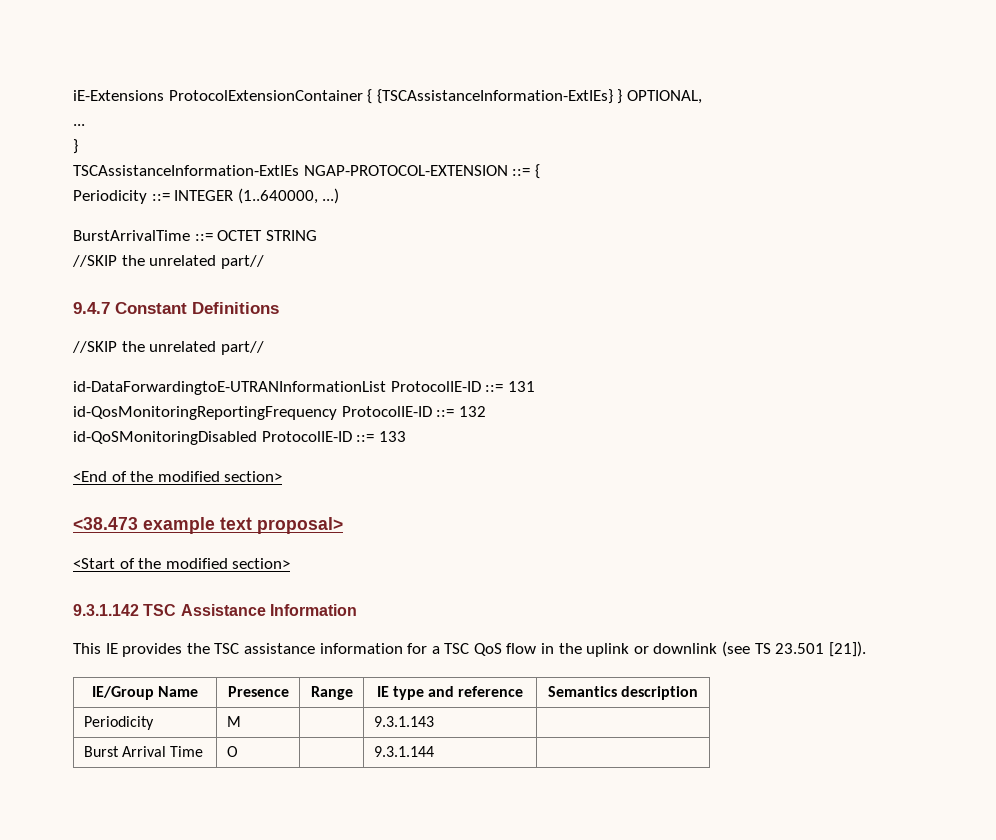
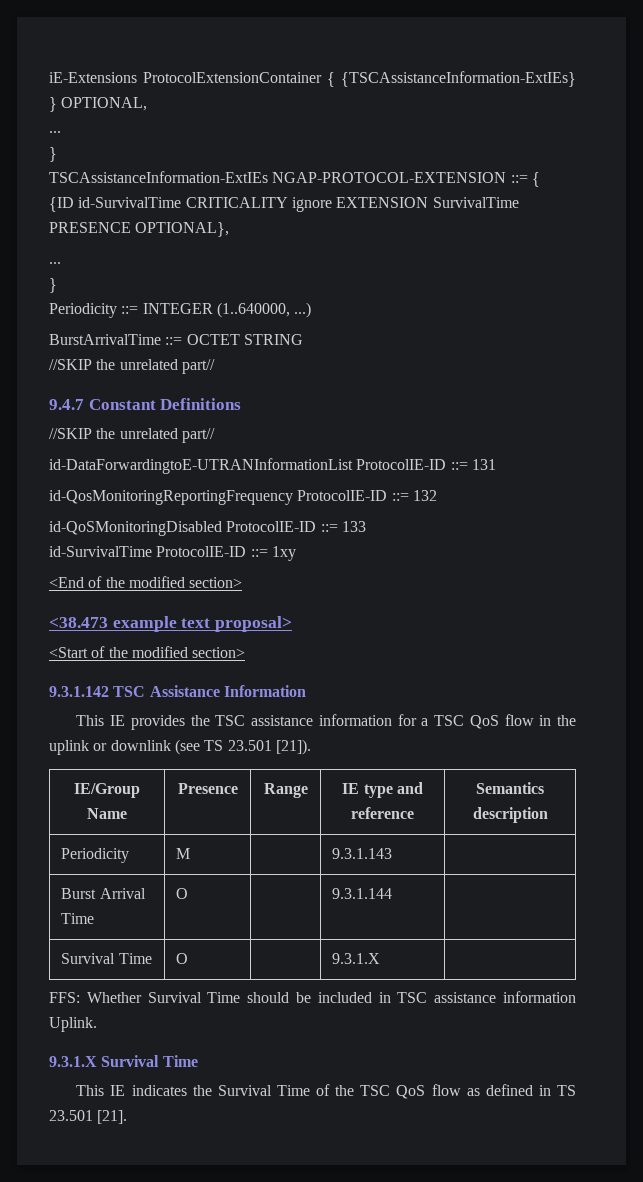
+ {ID id-SurvivalTime CRITICALITY ignore EXTENSION SurvivalTime PRESENCE OPTIONAL},
+ ...
+ }
+ id-SurvivalTime ProtocolIE-ID ::= 1xy
+ Survival Time | O | | 9.3.1.X |
+ FFS: Whether Survival Time should be included in TSC assistance information Uplink.
+ 9.3.1.X Survival Time
+ This IE indicates the Survival Time of the TSC QoS flow as defined in TS 23.501 [21].

